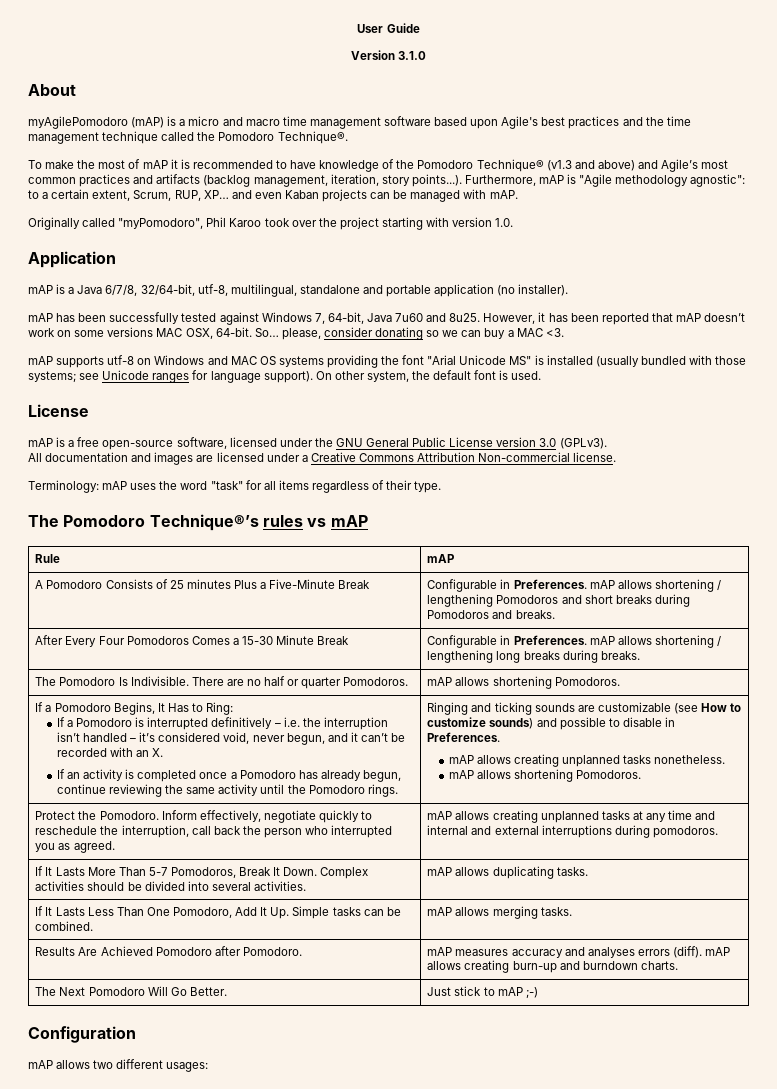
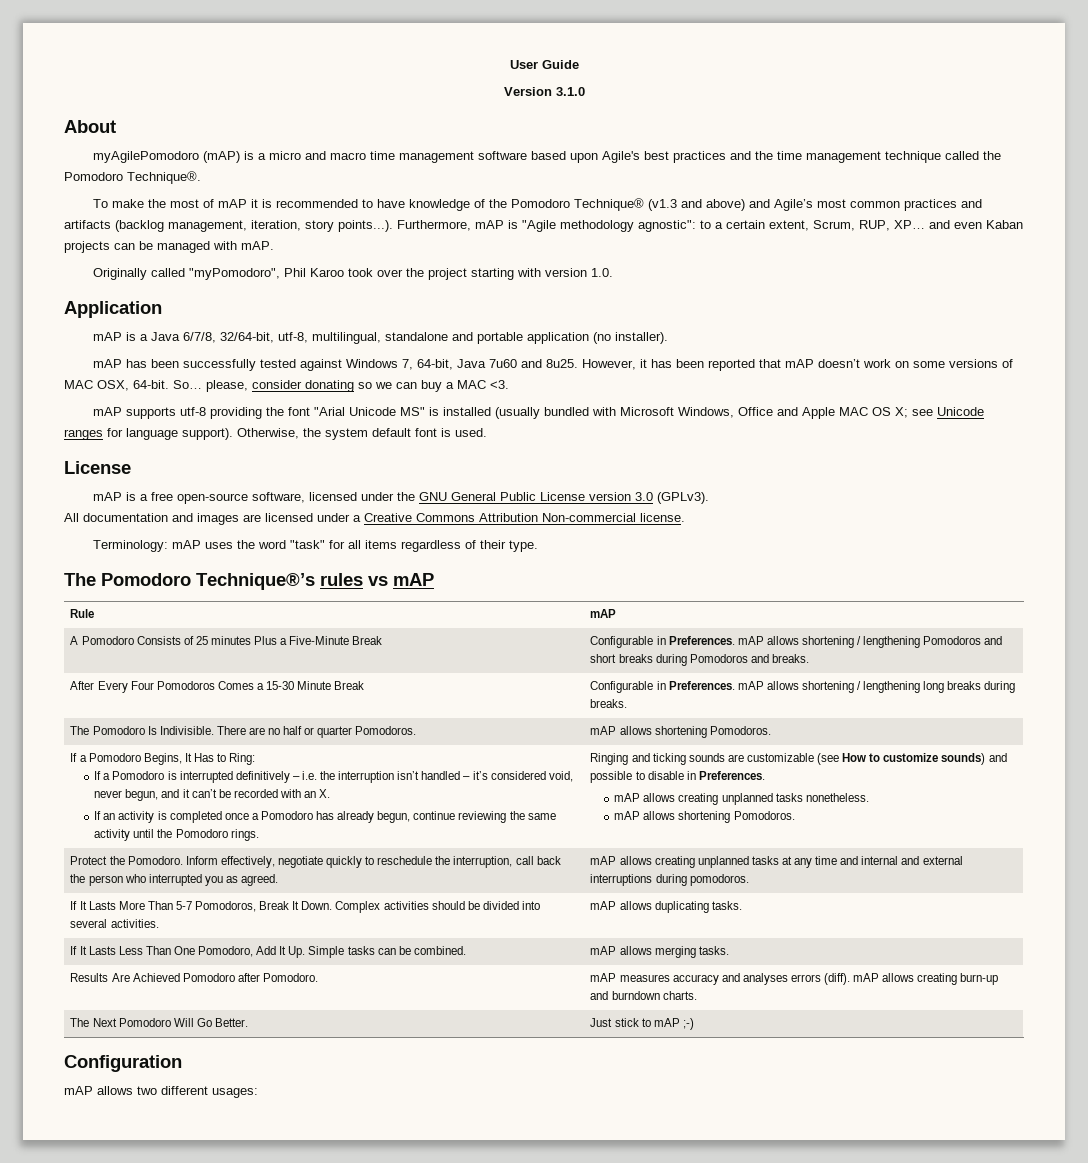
- However, it has been reported that mAP doesn’t work on some versions MAC OSX, 64-bit.
+ However, it has been reported that mAP doesn’t work on some versions of MAC OSX, 64-bit.
- mAP supports utf-8 on Windows and MAC OS systems providing the font "Arial Unicode MS" is installed (usually bundled with those systems; see Unicode ranges for language support).
+ mAP supports utf-8 providing the font "Arial Unicode MS" is installed (usually bundled with Microsoft Windows, Office and Apple MAC OS X; see Unicode ranges for language support).
- On other system, the default font is used.
+ Otherwise, the system default font is used.

